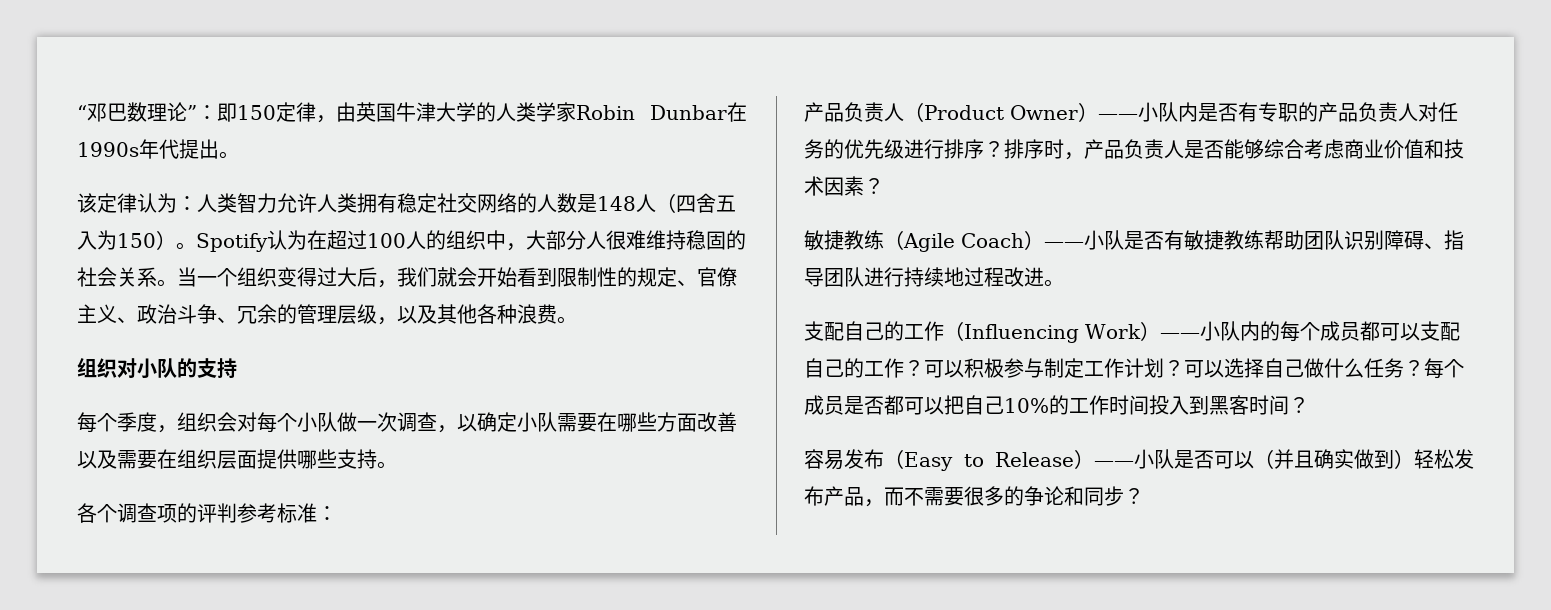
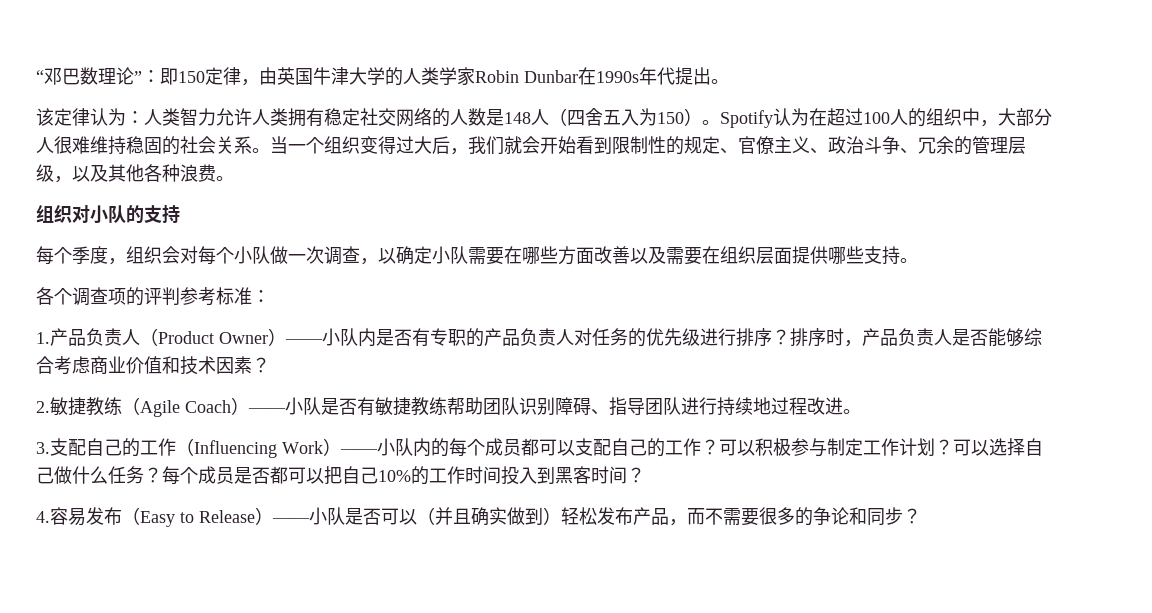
- 产品负责人（Product Owner）——小队内是否有专职的产品负责人对任务的优先级进行排序？
+ 1.产品负责人（Product Owner）——小队内是否有专职的产品负责人对任务的优先级进行排序？
- 敏捷教练（Agile Coach）——小队是否有敏捷教练帮助团队识别障碍、指导团队进行持续地过程改进。
+ 2.敏捷教练（Agile Coach）——小队是否有敏捷教练帮助团队识别障碍、指导团队进行持续地过程改进。
- 支配自己的工作（Influencing Work）——小队内的每个成员都可以支配自己的工作？
+ 3.支配自己的工作（Influencing Work）——小队内的每个成员都可以支配自己的工作？
- 容易发布（Easy to Release）——小队是否可以（并且确实做到）轻松发布产品，而不需要很多的争论和同步？
+ 4.容易发布（Easy to Release）——小队是否可以（并且确实做到）轻松发布产品，而不需要很多的争论和同步？

